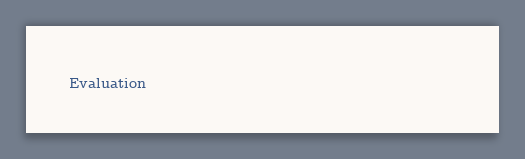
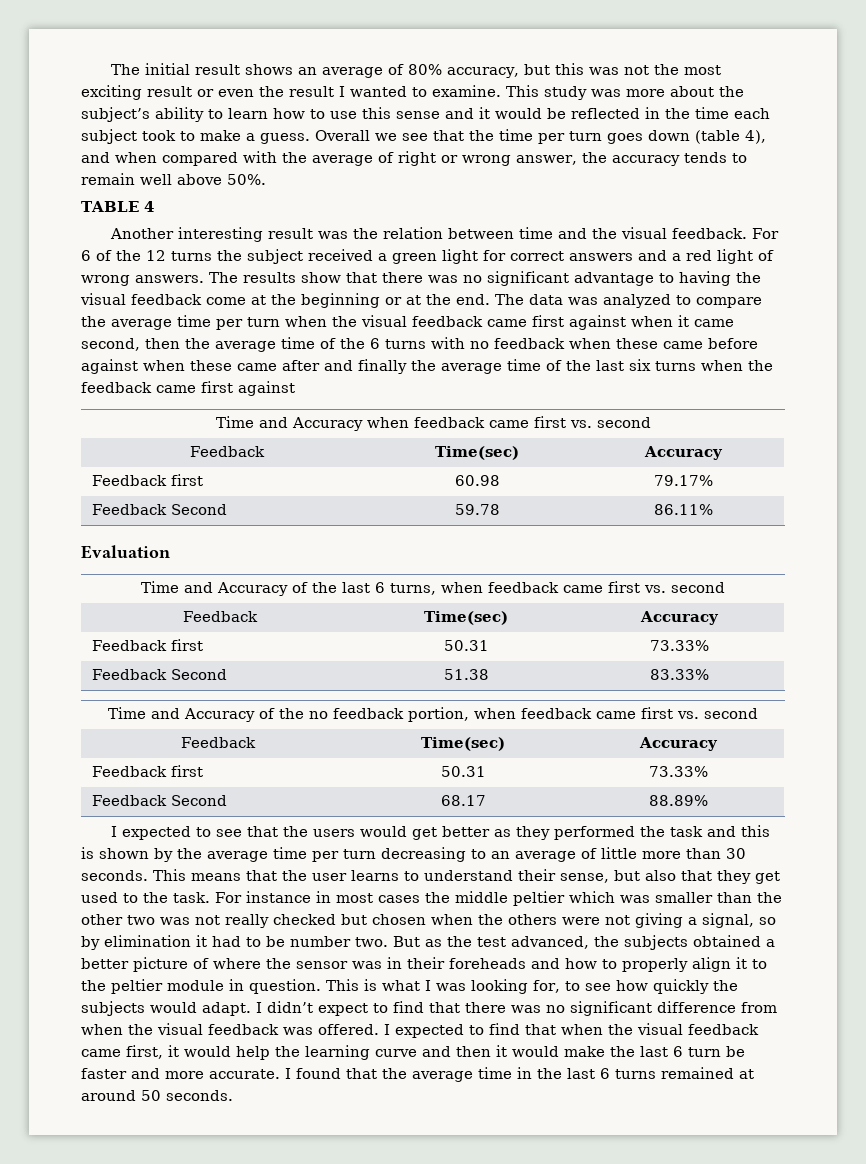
+ The initial result shows an average of 80% accuracy, but this was not the most exciting result or even the result I wanted to examine. This study was more about the subject’s ability to learn how to use this sense and it would be reflected in the time each subject took to make a guess. Overall we see that the time per turn goes down (table 4), and when compared with the average of right or wrong answer, the accuracy tends to remain well above 50%.
+ TABLE 4
+ Another interesting result was the relation between time and the visual feedback. For 6 of the 12 turns the subject received a green light for correct answers and a red light of wrong answers. The results show that there was no significant advantage to having the visual feedback come at the beginning or at the end. The data was analyzed to compare the average time per turn when the visual feedback came first against when it came second, then the average time of the 6 turns with no feedback when these came before against when these came after and finally the average time of the last six turns when the feedback came first against
+ Time and Accuracy when feedback came first vs. second
+ Feedback | Time(sec) | Accuracy
+ Feedback first | 60.98 | 79.17%
+ Feedback Second | 59.78 | 86.11%
  Evaluation
+ Time and Accuracy of the last 6 turns, when feedback came first vs. second
+ Feedback | Time(sec) | Accuracy
+ Feedback first | 50.31 | 73.33%
+ Feedback Second | 51.38 | 83.33%
+ Time and Accuracy of the no feedback portion, when feedback came first vs. second
+ Feedback | Time(sec) | Accuracy
+ Feedback first | 50.31 | 73.33%
+ Feedback Second | 68.17 | 88.89%
+ I expected to see that the users would get better as they performed the task and this is shown by the average time per turn decreasing to an average of little more than 30 seconds. This means that the user learns to understand their sense, but also that they get used to the task. For instance in most cases the middle peltier which was smaller than the other two was not really checked but chosen when the others were not giving a signal, so by elimination it had to be number two. But as the test advanced, the subjects obtained a better picture of where the sensor was in their foreheads and how to properly align it to the peltier module in question. This is what I was looking for, to see how quickly the subjects would adapt. I didn’t expect to find that there was no significant difference from when the visual feedback was offered. I expected to find that when the visual feedback came first, it would help the learning curve and then it would make the last 6 turn be faster and more accurate. I found that the average time in the last 6 turns remained at around 50 seconds.

